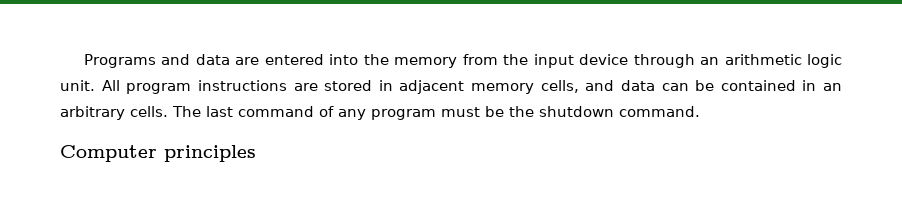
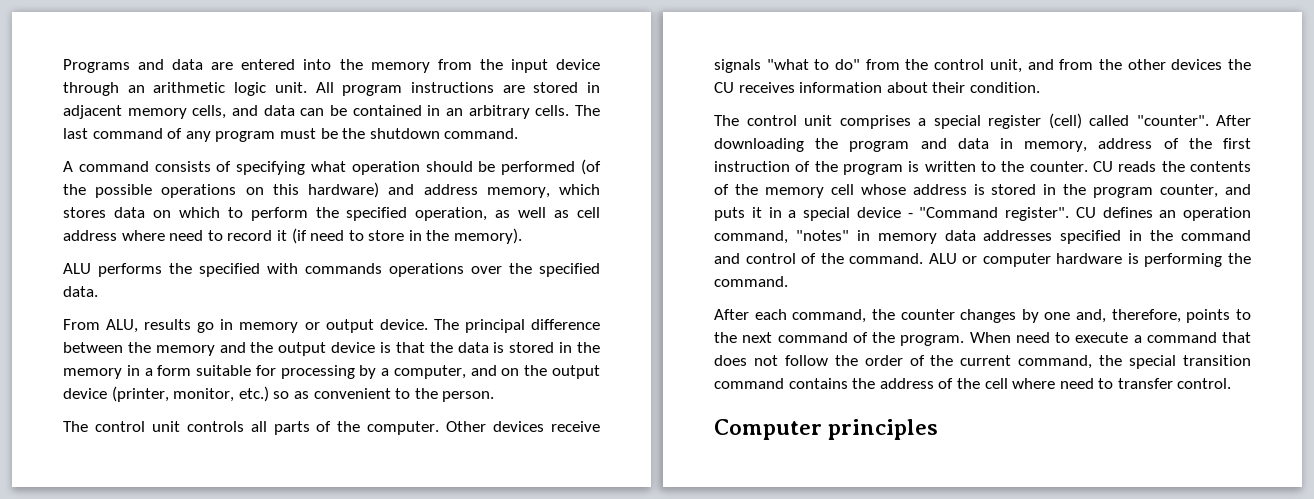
+ A command consists of specifying what operation should be performed (of the possible operations on this hardware) and address memory, which stores data on which to perform the specified operation, as well as cell address where need to record it (if need to store in the memory).
+ ALU performs the specified with commands operations over the specified data.
+ From ALU, results go in memory or output device. The principal difference between the memory and the output device is that the data is stored in the memory in a form suitable for processing by a computer, and on the output device (printer, monitor, etc.) so as convenient to the person.
+ The control unit controls all parts of the computer. Other devices receive signals "what to do" from the control unit, and from the other devices the CU receives information about their condition.
+ The control unit comprises a special register (cell) called "counter". After downloading the program and data in memory, address of the first instruction of the program is written to the counter. CU reads the contents of the memory cell whose address is stored in the program counter, and puts it in a special device - "Command register". CU defines an operation command, "notes" in memory data addresses specified in the command and control of the command. ALU or computer hardware is performing the command.
+ After each command, the counter changes by one and, therefore, points to the next command of the program. When need to execute a command that does not follow the order of the current command, the special transition command contains the address of the cell where need to transfer control.

